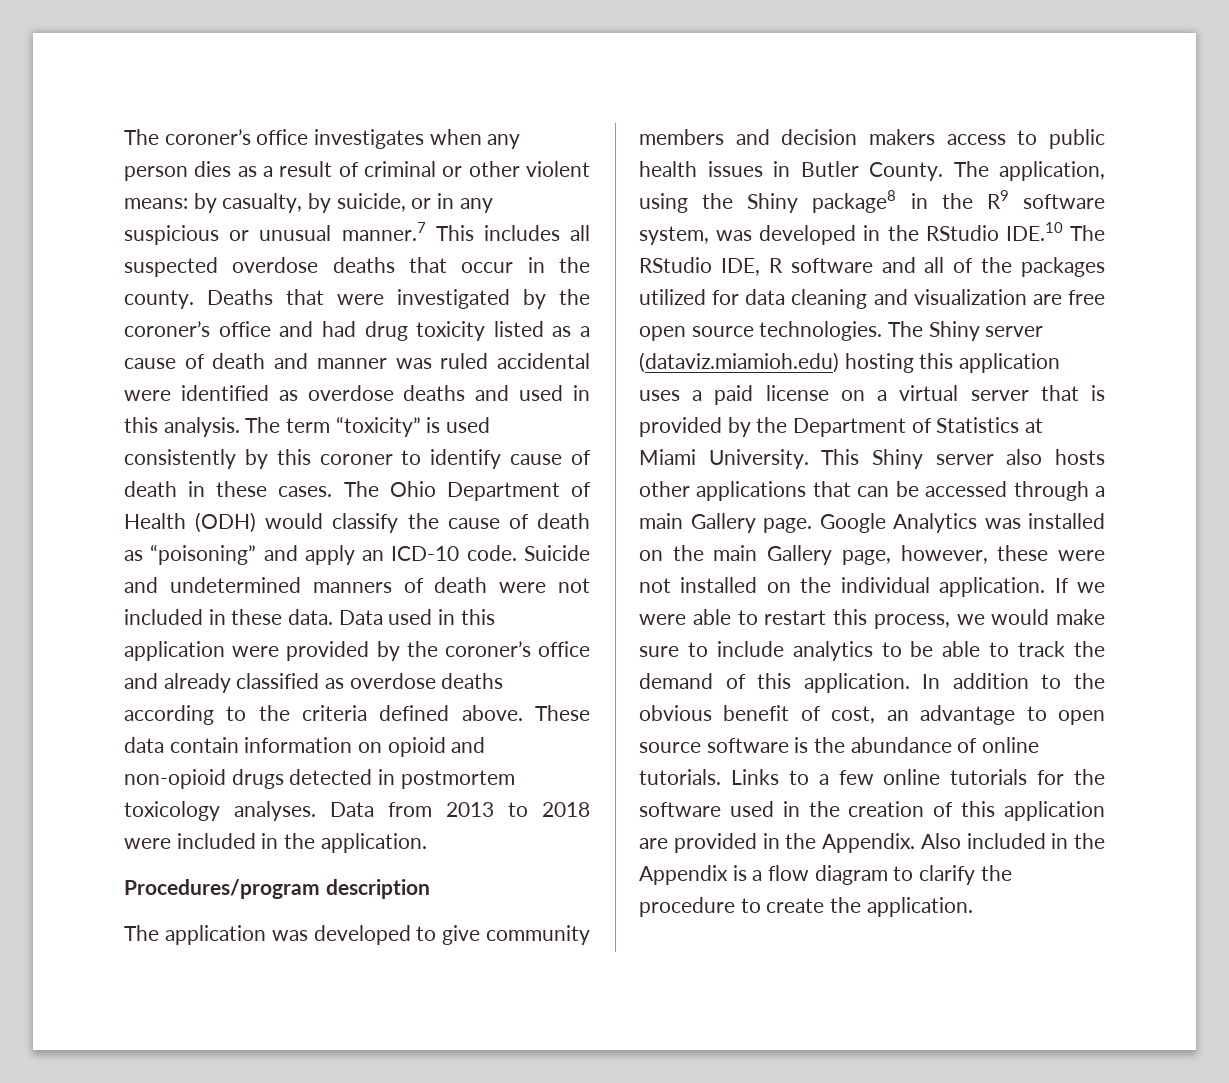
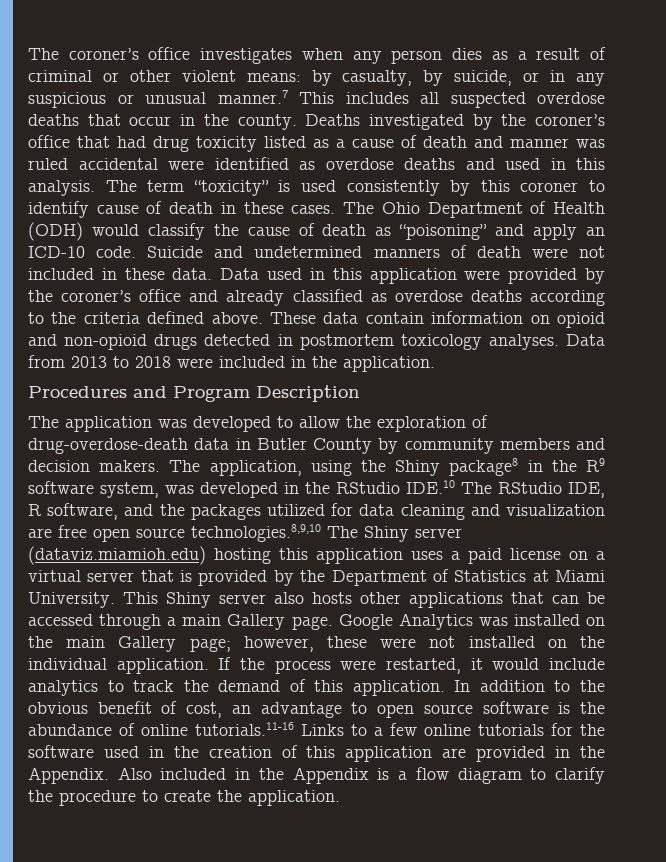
- Deaths that were investigated by the coroner’s office and had drug toxicity listed as a cause of death and manner was ruled accidental were identified as overdose deaths and used in this analysis.
+ Deaths investigated by the coroner’s office that had drug toxicity listed as a cause of death and manner was ruled accidental were identified as overdose deaths and used in this analysis.
- Procedures/program description
+ Procedures and Program Description
- The application was developed to give community members and decision makers access to public health issues in Butler County.
+ The application was developed to allow the exploration of drug-overdose-death data in Butler County by community members and decision makers.
- The application, using the Shiny package8 in the R9 software system, was developed in the RStudio IDE.10 The RStudio IDE, R software and all of the packages utilized for data cleaning and visualization are free open source technologies. The Shiny server (dataviz.miamioh.edu) hosting this application uses a paid license on a virtual server that is provided by the Department of Statistics at Miami University.
+ The application, using the Shiny package8 in the R9 software system, was developed in the RStudio IDE.10 The RStudio IDE, R software, and the packages utilized for data cleaning and visualization are free open source technologies.8,9,10 The Shiny server (dataviz.miamioh.edu) hosting this application uses a paid license on a virtual server that is provided by the Department of Statistics at Miami University.
- Google Analytics was installed on the main Gallery page, however, these were not installed on the individual application.
+ Google Analytics was installed on the main Gallery page; however, these were not installed on the individual application.
- If we were able to restart this process, we would make sure to include analytics to be able to track the demand of this application.
+ If the process were restarted, it would include analytics to track the demand of this application.
- In addition to the obvious benefit of cost, an advantage to open source software is the abundance of online tutorials. Links to a few online tutorials for the software used in the creation of this application are provided in the Appendix.
+ In addition to the obvious benefit of cost, an advantage to open source software is the abundance of online tutorials.11-16 Links to a few online tutorials for the software used in the creation of this application are provided in the Appendix.

